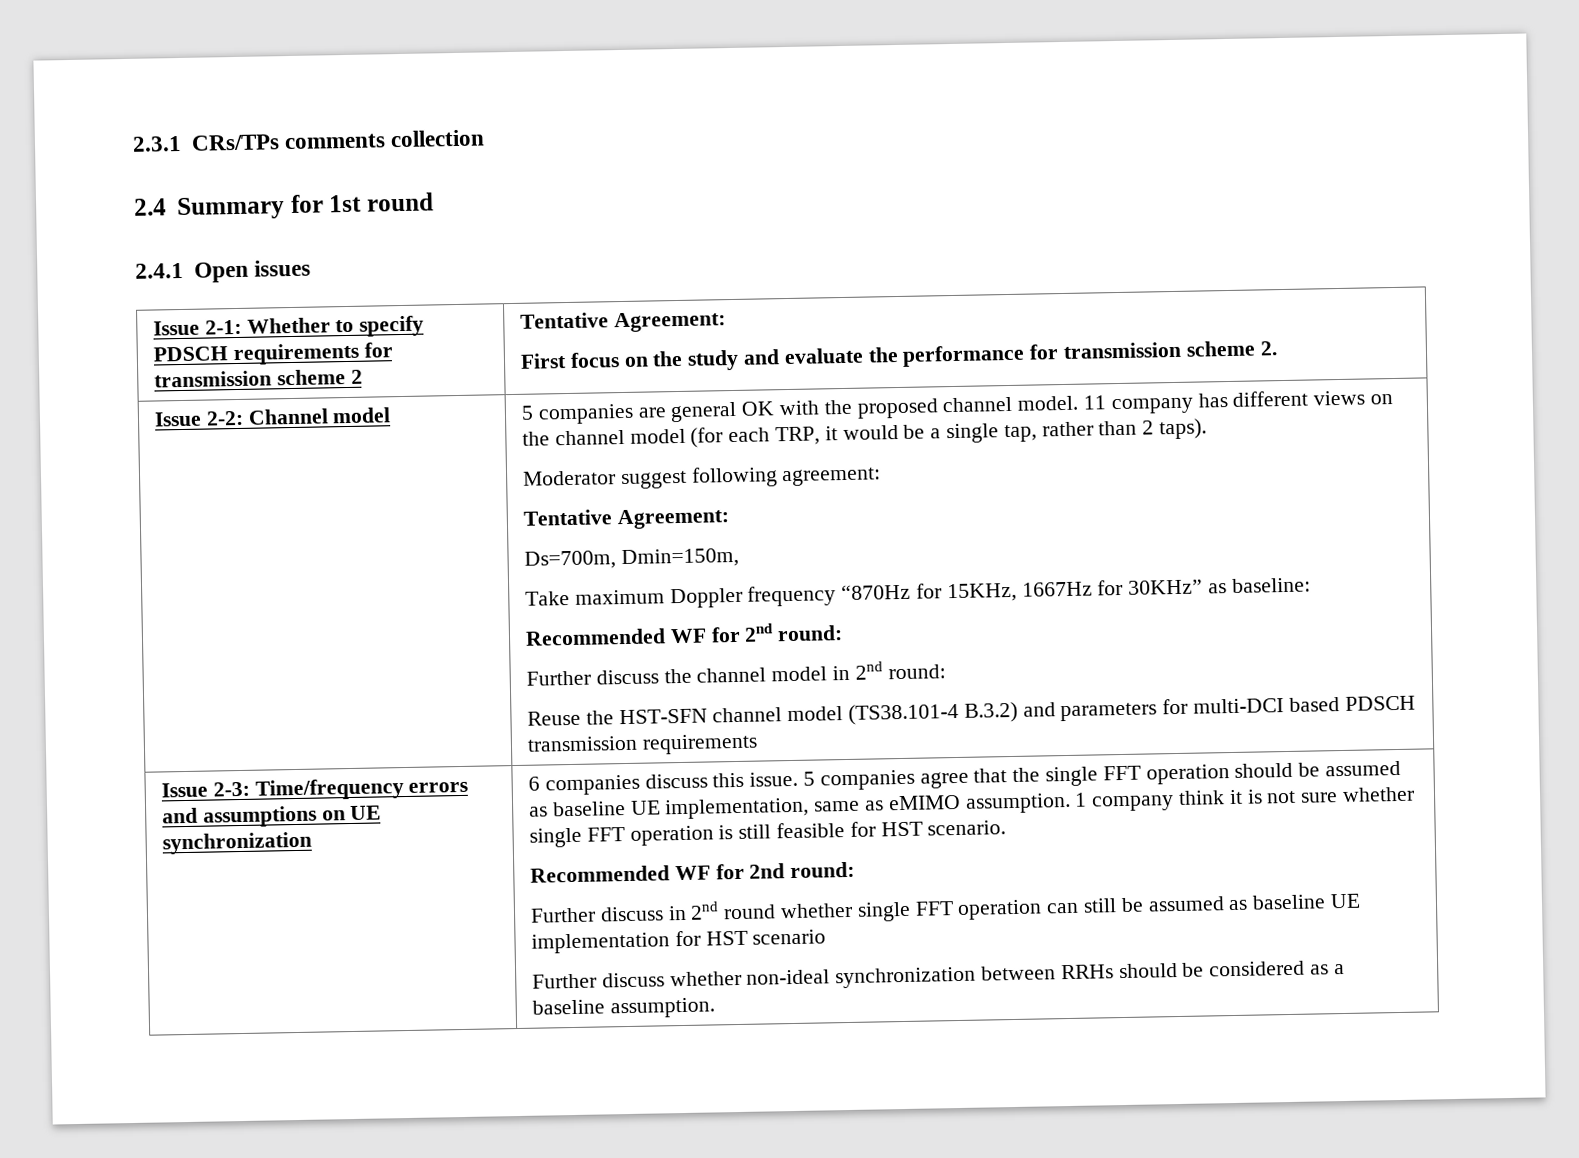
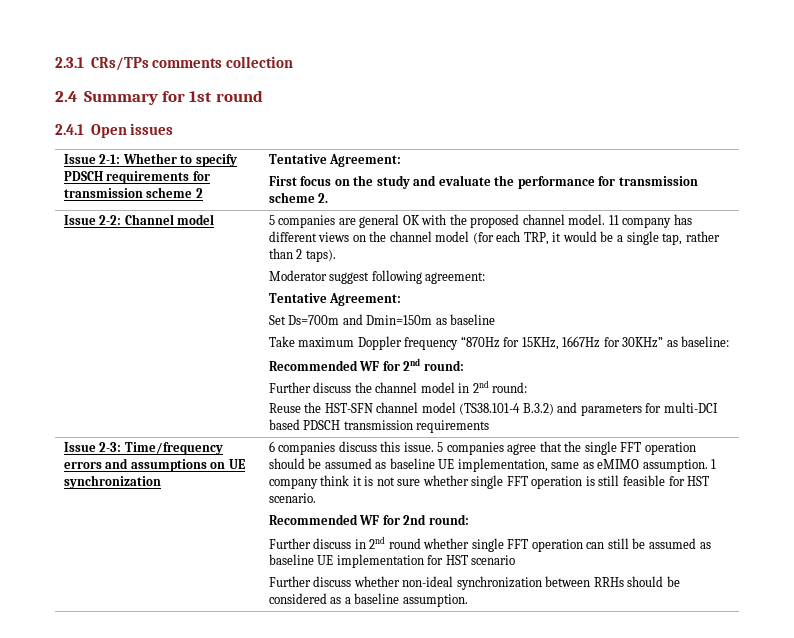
- Ds=700m, Dmin=150m,
+ Set Ds=700m and Dmin=150m as baseline

